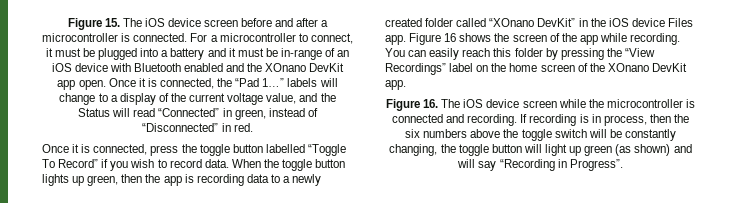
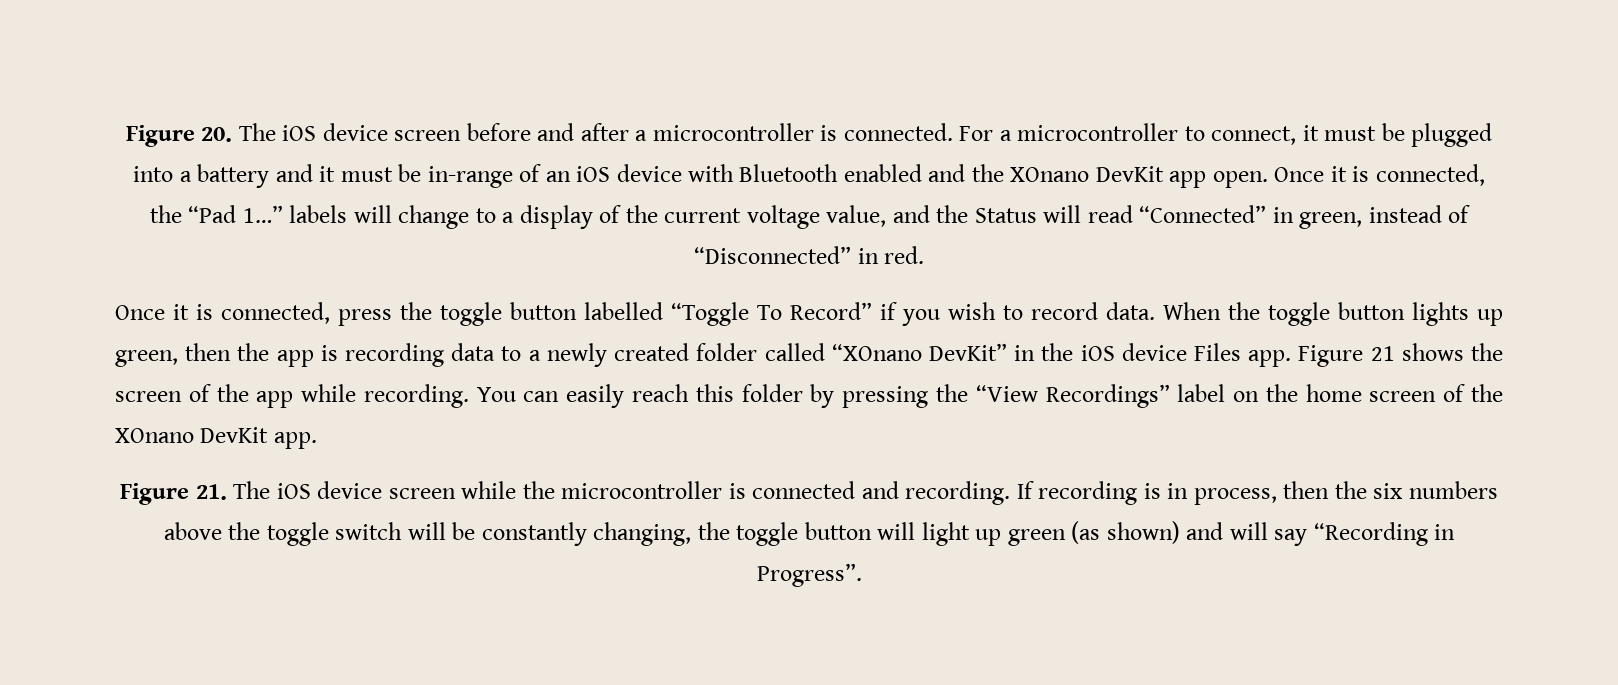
- Figure 15. The iOS device screen before and after a microcontroller is connected.
+ Figure 20. The iOS device screen before and after a microcontroller is connected.
- Figure 16 shows the screen of the app while recording.
+ Figure 21 shows the screen of the app while recording.
- Figure 16. The iOS device screen while the microcontroller is connected and recording.
+ Figure 21. The iOS device screen while the microcontroller is connected and recording.

